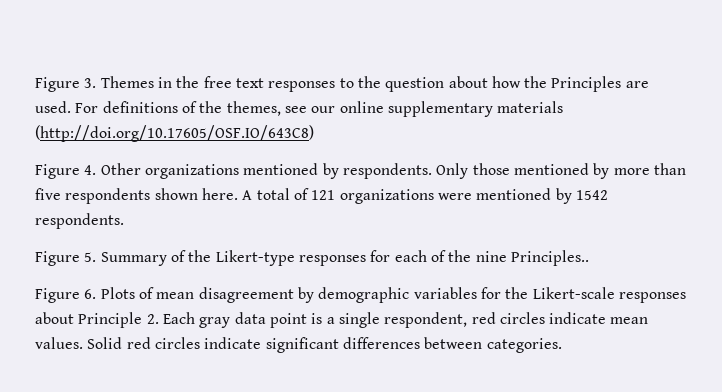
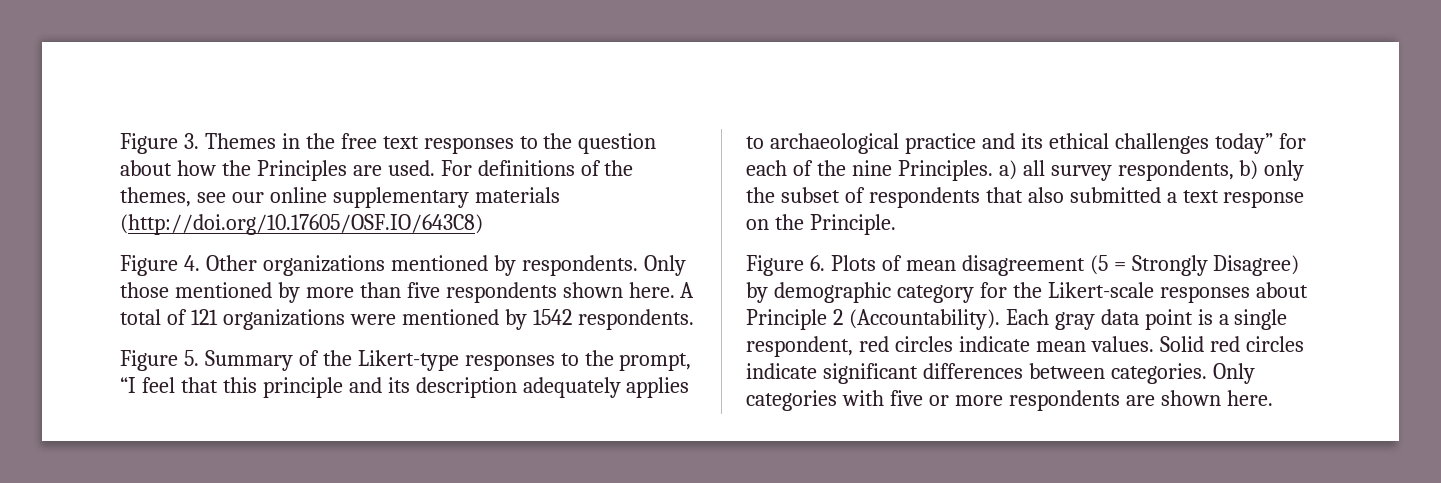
- Figure 5. Summary of the Likert-type responses for each of the nine Principles..
+ Figure 5. Summary of the Likert-type responses to the prompt, “I feel that this principle and its description adequately applies to archaeological practice and its ethical challenges today” for each of the nine Principles. a) all survey respondents, b) only the subset of respondents that also submitted a text response on the Principle.
- Figure 6. Plots of mean disagreement by demographic variables for the Likert-scale responses about Principle 2. Each gray data point is a single respondent, red circles indicate mean values.
+ Figure 6. Plots of mean disagreement (5 = Strongly Disagree) by demographic category for the Likert-scale responses about Principle 2 (Accountability). Each gray data point is a single respondent, red circles indicate mean values.
+ Only categories with five or more respondents are shown here.

